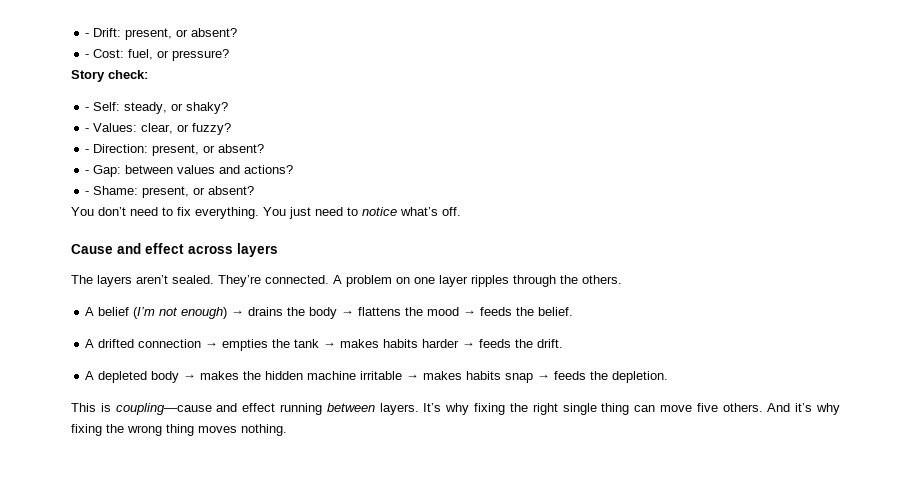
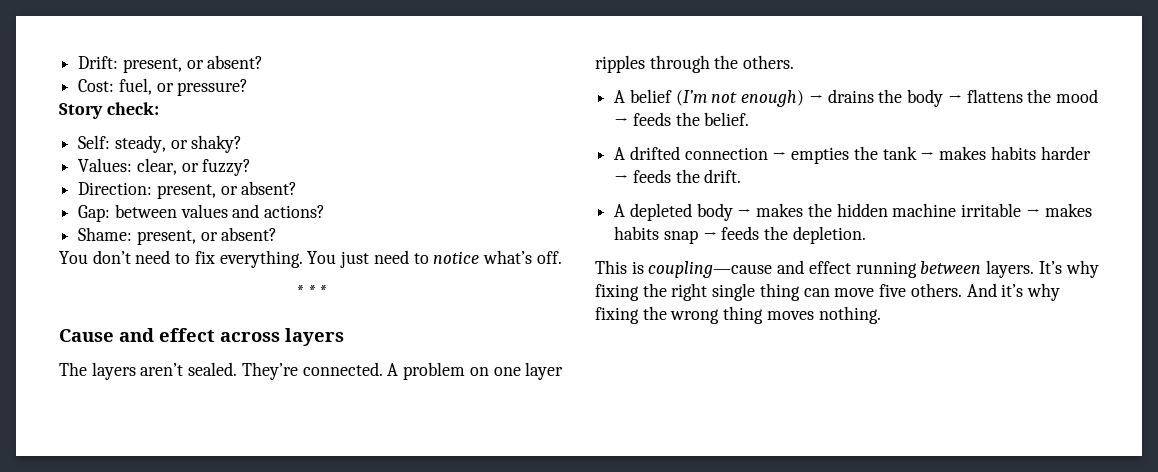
- - Drift: present, or absent?
+ Drift: present, or absent?
- - Cost: fuel, or pressure?
+ Cost: fuel, or pressure?
- - Self: steady, or shaky?
+ Self: steady, or shaky?
- - Values: clear, or fuzzy?
+ Values: clear, or fuzzy?
- - Direction: present, or absent?
+ Direction: present, or absent?
- - Gap: between values and actions?
+ Gap: between values and actions?
- - Shame: present, or absent?
+ Shame: present, or absent?
+ * * *

